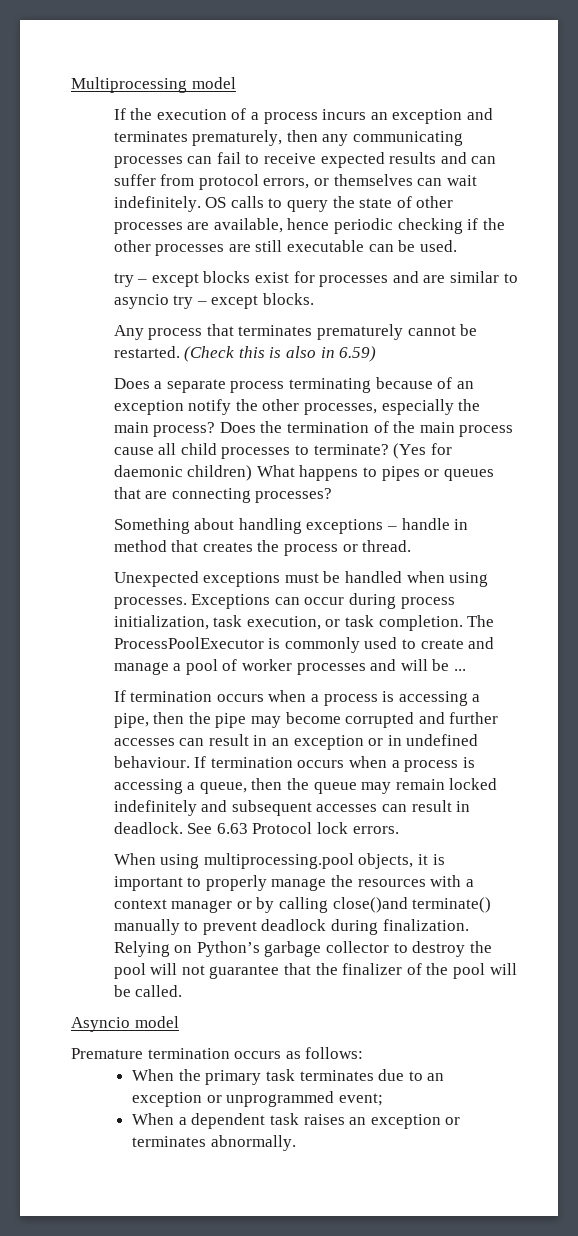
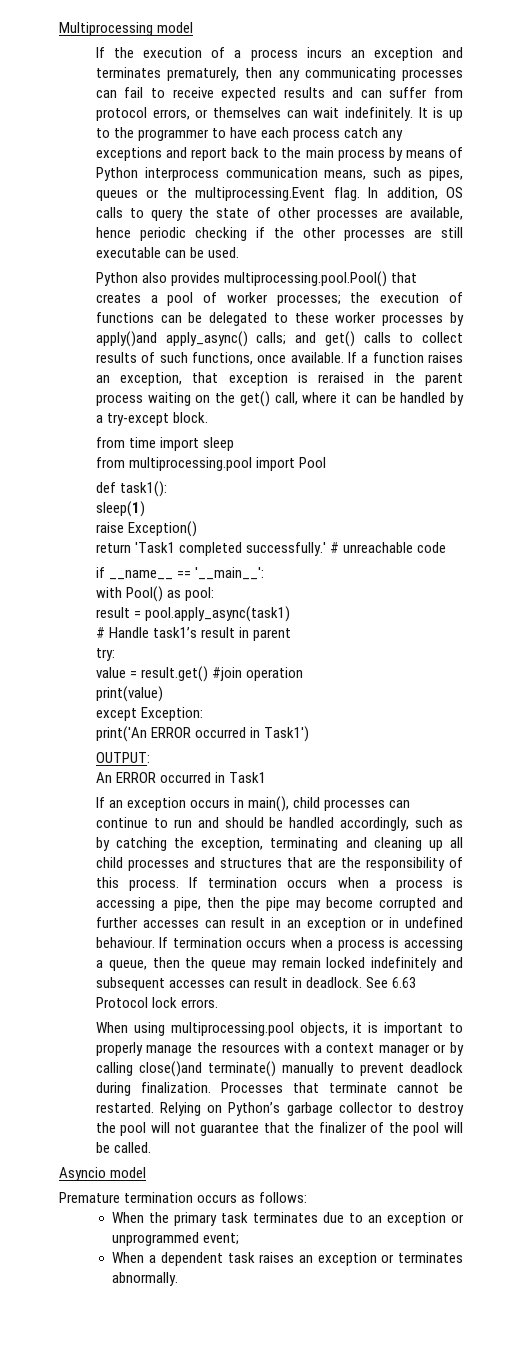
- OS calls to query the state of other processes are available, hence periodic checking if the other processes are still executable can be used.
+ It is up to the programmer to have each process catch any exceptions and report back to the main process by means of Python interprocess communication means, such as pipes, queues or the multiprocessing.Event flag. In addition, OS calls to query the state of other processes are available, hence periodic checking if the other processes are still executable can be used.
- try – except blocks exist for processes and are similar to asyncio try – except blocks.
- Any process that terminates prematurely cannot be restarted. (Check this is also in 6.59)
- Does a separate process terminating because of an exception notify the other processes, especially the main process? Does the termination of the main process cause all child processes to terminate? (Yes for daemonic children) What happens to pipes or queues that are connecting processes?
- Something about handling exceptions – handle in method that creates the process or thread.
- Unexpected exceptions must be handled when using processes. Exceptions can occur during process initialization, task execution, or task completion. The ProcessPoolExecutor is commonly used to create and manage a pool of worker processes and will be ...
- If termination occurs when a process is accessing a pipe, then the pipe may become corrupted and further accesses can result in an exception or in undefined behaviour.
+ Python also provides multiprocessing.pool.Pool() that creates a pool of worker processes; the execution of functions can be delegated to these worker processes by apply()and apply_async() calls; and get() calls to collect results of such functions, once available. If a function raises an exception, that exception is reraised in the parent process waiting on the get() call, where it can be handled by a try-except block.
+ from time import sleep
+ from multiprocessing.pool import Pool
+ def task1():
+ sleep(1)
+ raise Exception()
+ return 'Task1 completed successfully.' # unreachable code
+ if __name__ == '__main__':
+ with Pool() as pool:
+ result = pool.apply_async(task1)
+ # Handle task1’s result in parent
+ try:
+ value = result.get() #join operation
+ print(value)
+ except Exception:
+ print('An ERROR occurred in Task1')
+ OUTPUT:
+ An ERROR occurred in Task1
+ If an exception occurs in main(), child processes can continue to run and should be handled accordingly, such as by catching the exception, terminating and cleaning up all child processes and structures that are the responsibility of this process. If termination occurs when a process is accessing a pipe, then the pipe may become corrupted and further accesses can result in an exception or in undefined behaviour.
+ Processes that terminate cannot be restarted.

